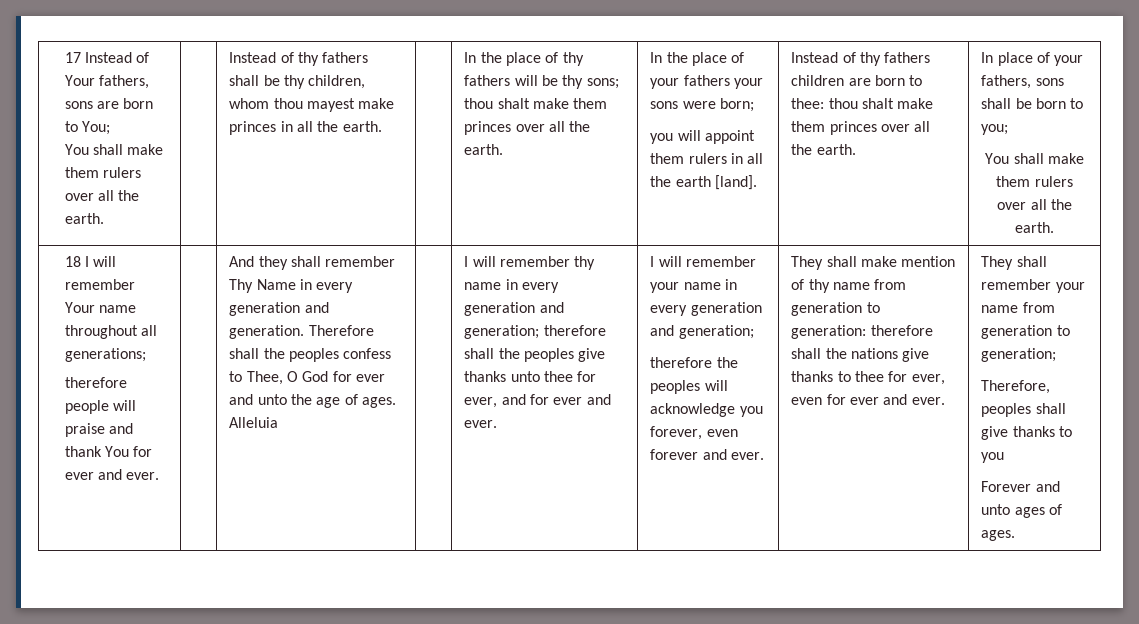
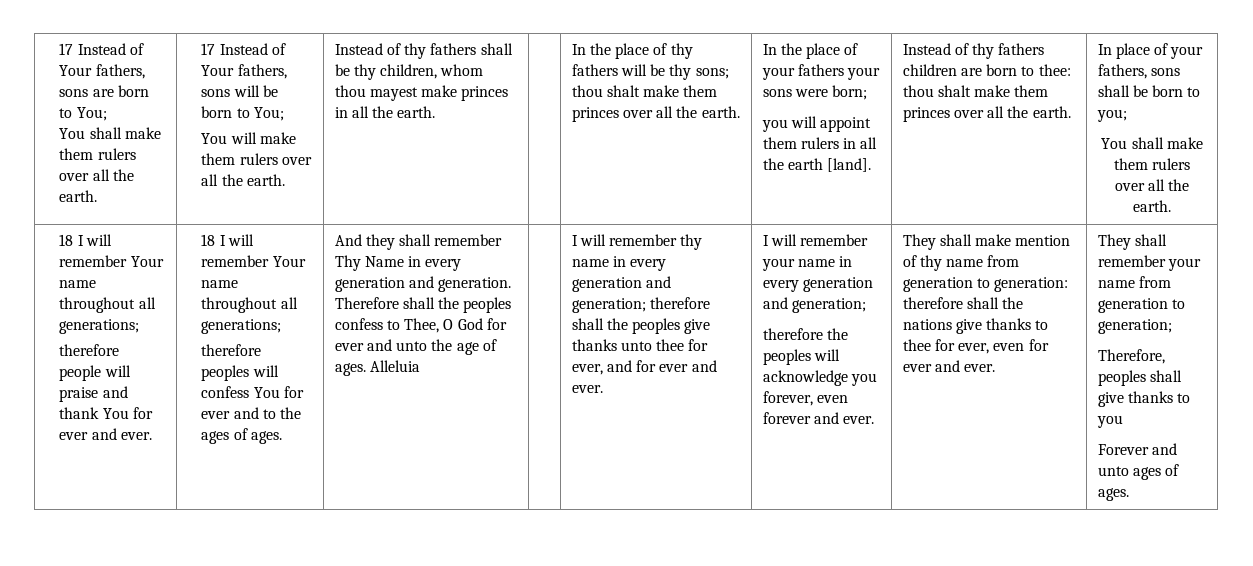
+ 17 Instead of Your fathers, sons will be born to You;
+ You will make them rulers over all the earth.
- therefore people will praise and thank You for ever and ever.
+ therefore people will praise and thank You for ever and ever. | 18 I will remember Your name throughout all generations;
+ therefore peoples will confess You for ever and to the ages of ages.

